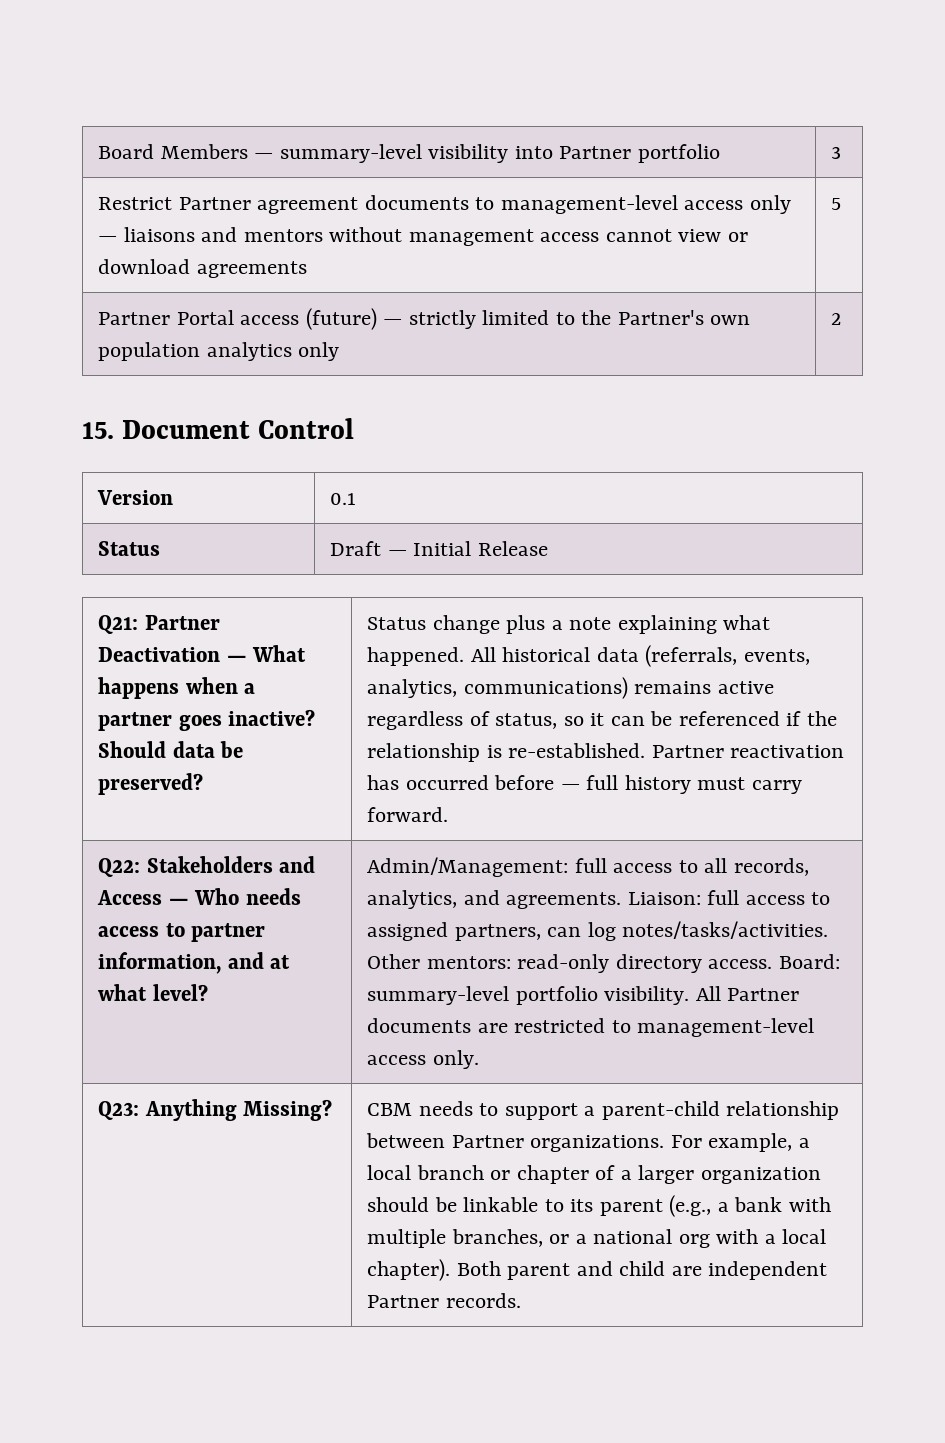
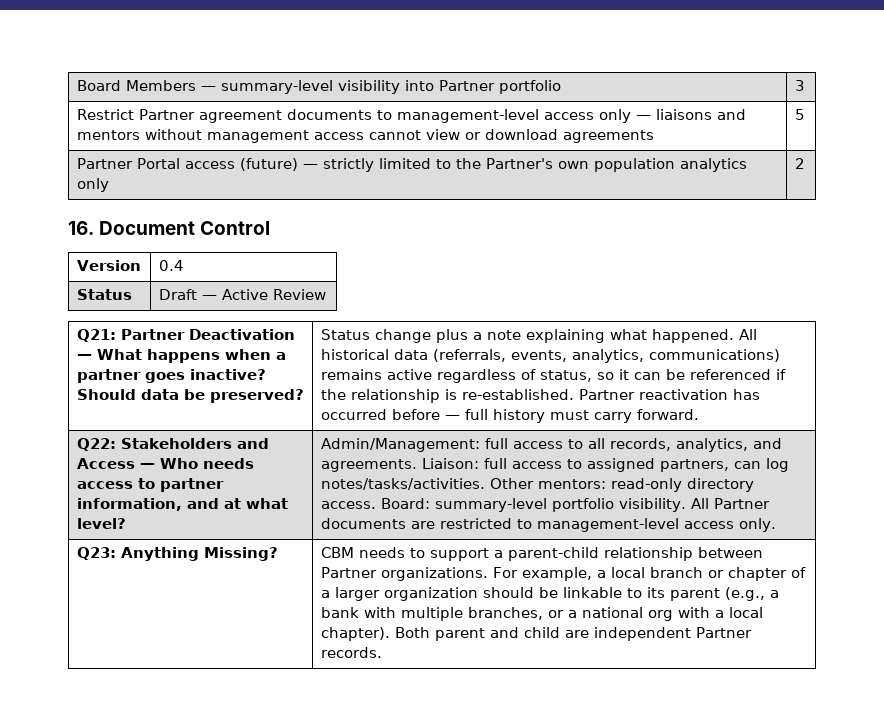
- 15. Document Control
+ 16. Document Control
- Version | 0.1
+ Version | 0.4
- Status | Draft — Initial Release
+ Status | Draft — Active Review

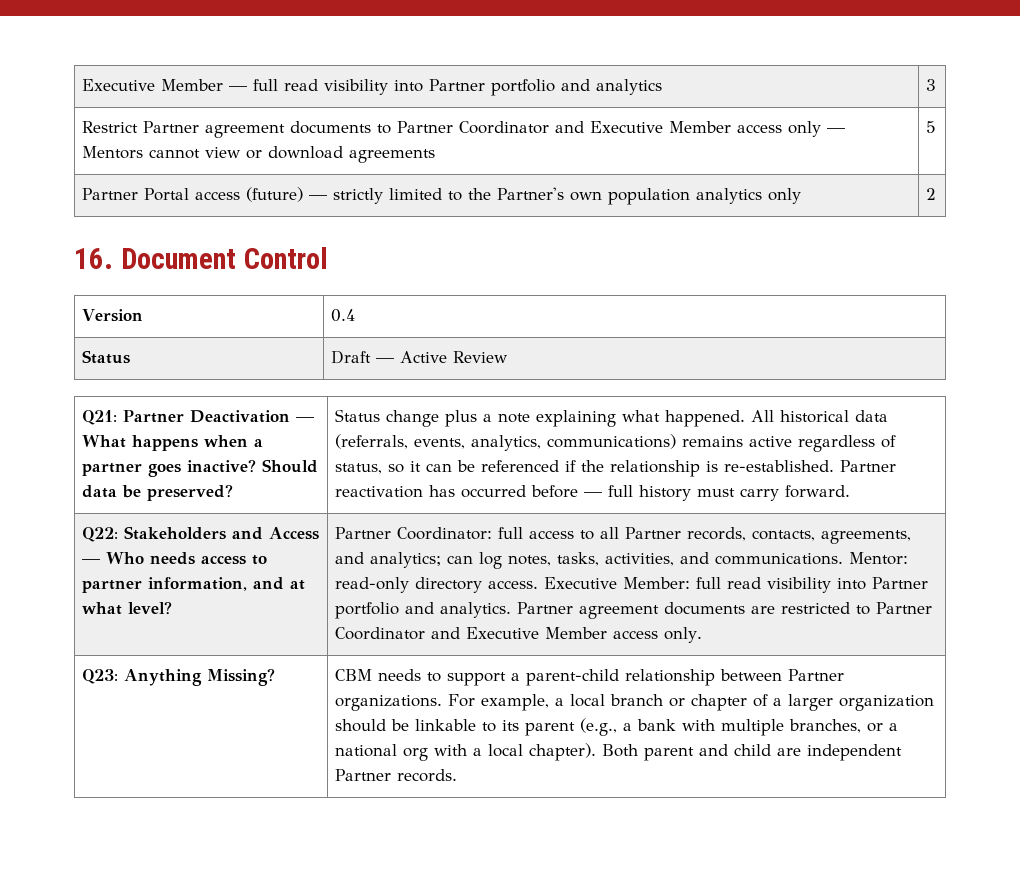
- Board Members — summary-level visibility into Partner portfolio | 3
+ Executive Member — full read visibility into Partner portfolio and analytics | 3
- Restrict Partner agreement documents to management-level access only — liaisons and mentors without management access cannot view or download agreements | 5
+ Restrict Partner agreement documents to Partner Coordinator and Executive Member access only — Mentors cannot view or download agreements | 5
- Admin/Management: full access to all records, analytics, and agreements. Liaison: full access to assigned partners, can log notes/tasks/activities. Other mentors: read-only directory access. Board: summary-level portfolio visibility. All Partner documents are restricted to management-level access only.
+ Partner Coordinator: full access to all Partner records, contacts, agreements, and analytics; can log notes, tasks, activities, and communications. Mentor: read-only directory access. Executive Member: full read visibility into Partner portfolio and analytics. Partner agreement documents are restricted to Partner Coordinator and Executive Member access only.

